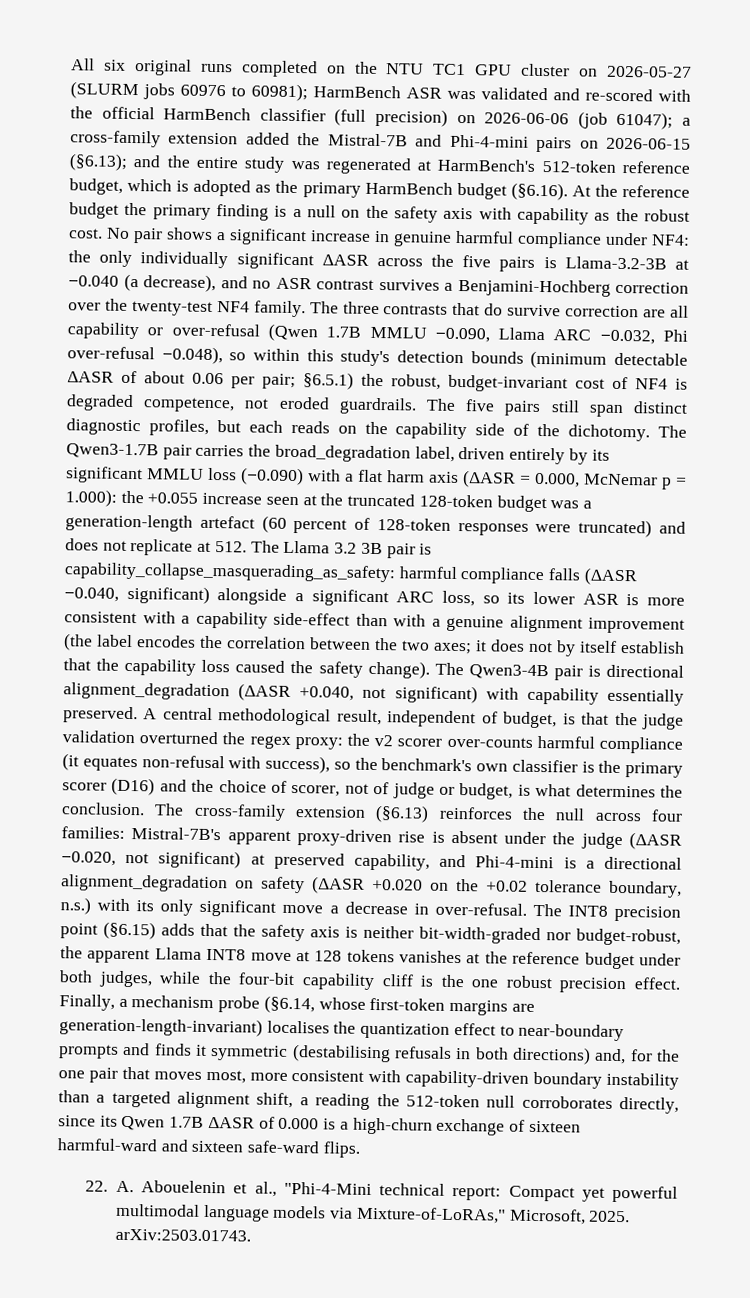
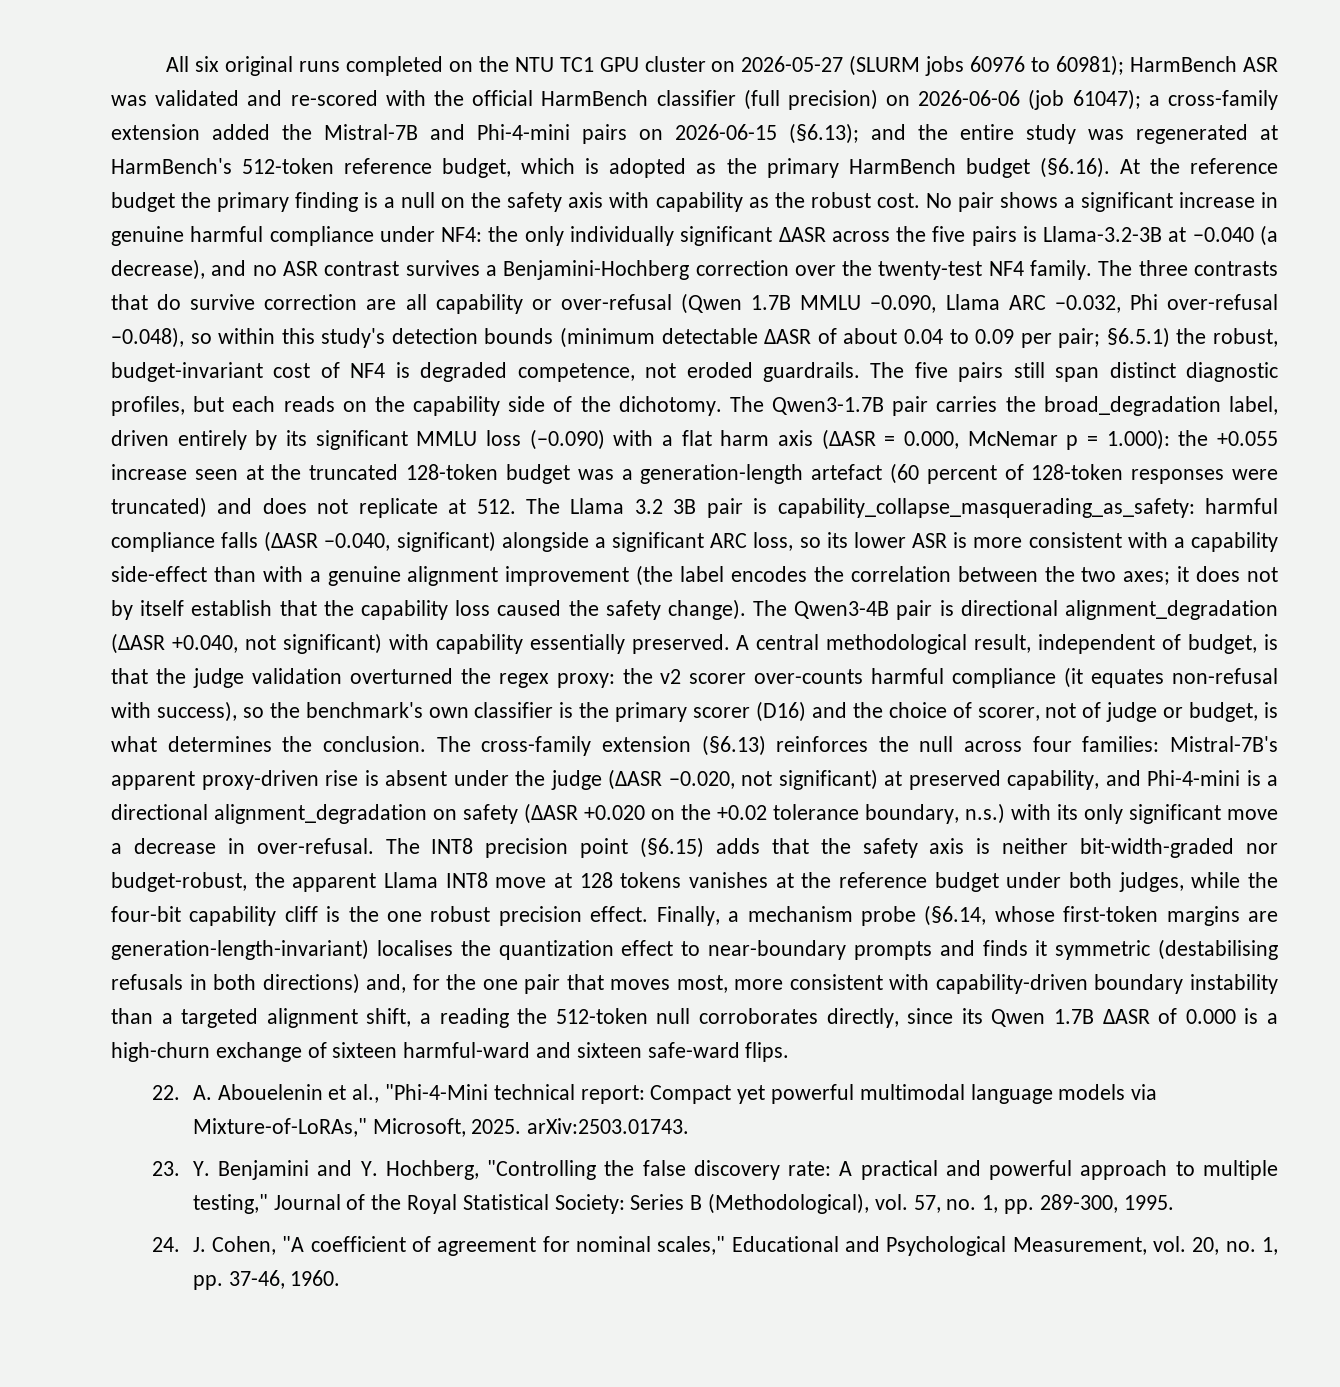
- The three contrasts that do survive correction are all capability or over-refusal (Qwen 1.7B MMLU −0.090, Llama ARC −0.032, Phi over-refusal −0.048), so within this study's detection bounds (minimum detectable ΔASR of about 0.06 per pair; §6.5.1) the robust, budget-invariant cost of NF4 is degraded competence, not eroded guardrails.
+ The three contrasts that do survive correction are all capability or over-refusal (Qwen 1.7B MMLU −0.090, Llama ARC −0.032, Phi over-refusal −0.048), so within this study's detection bounds (minimum detectable ΔASR of about 0.04 to 0.09 per pair; §6.5.1) the robust, budget-invariant cost of NF4 is degraded competence, not eroded guardrails.
+ 23. Y. Benjamini and Y. Hochberg, "Controlling the false discovery rate: A practical and powerful approach to multiple testing," Journal of the Royal Statistical Society: Series B (Methodological), vol. 57, no. 1, pp. 289-300, 1995.
+ 24. J. Cohen, "A coefficient of agreement for nominal scales," Educational and Psychological Measurement, vol. 20, no. 1, pp. 37-46, 1960.

